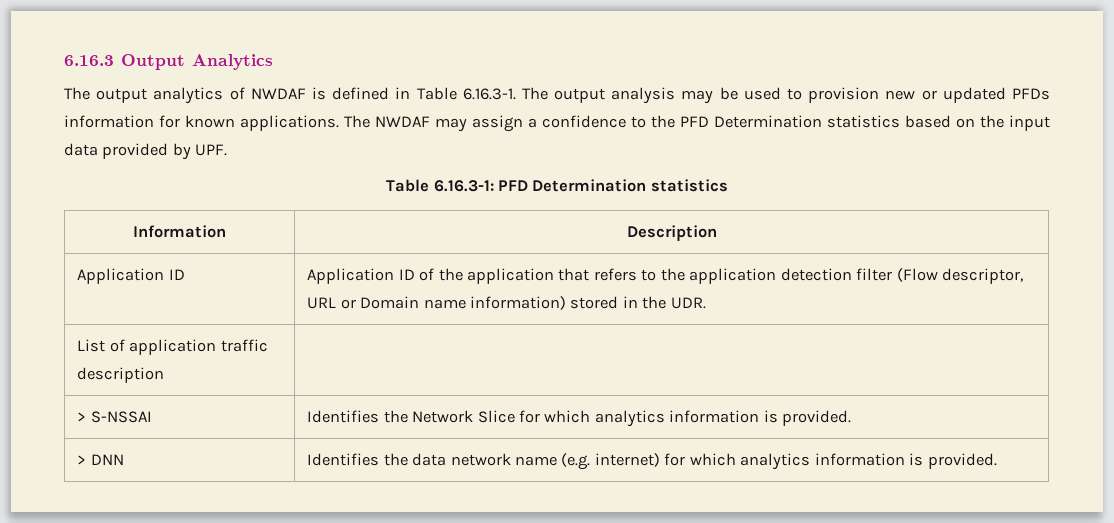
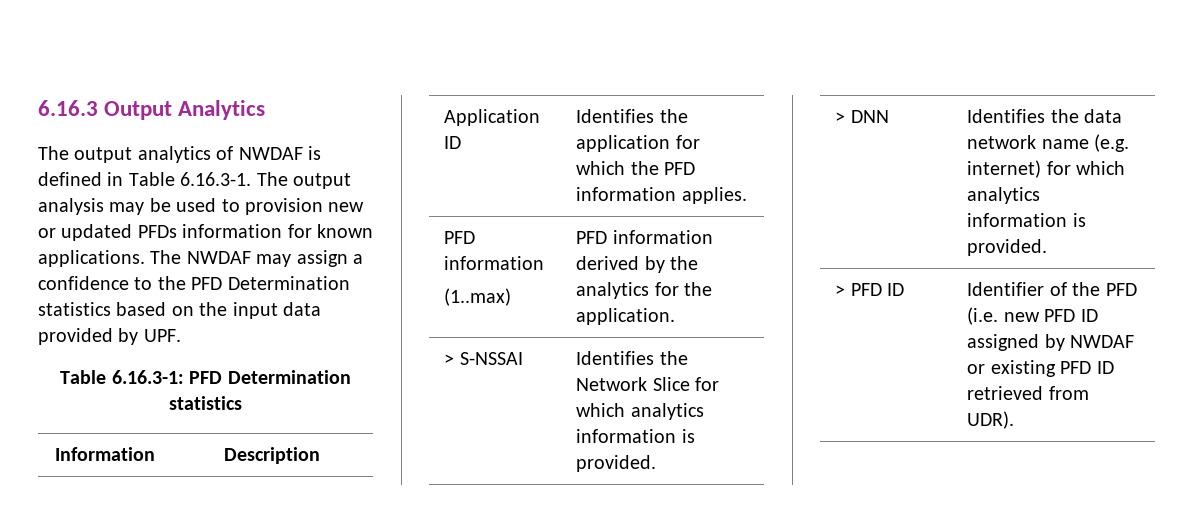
- Application ID | Application ID of the application that refers to the application detection filter (Flow descriptor, URL or Domain name information) stored in the UDR.
- List of application traffic description |
+ Application ID | Identifies the application for which the PFD information applies.
+ PFD information
+ (1..max) | PFD information derived by the analytics for the application.
+ > PFD ID | Identifier of the PFD (i.e. new PFD ID assigned by NWDAF or existing PFD ID retrieved from UDR).

